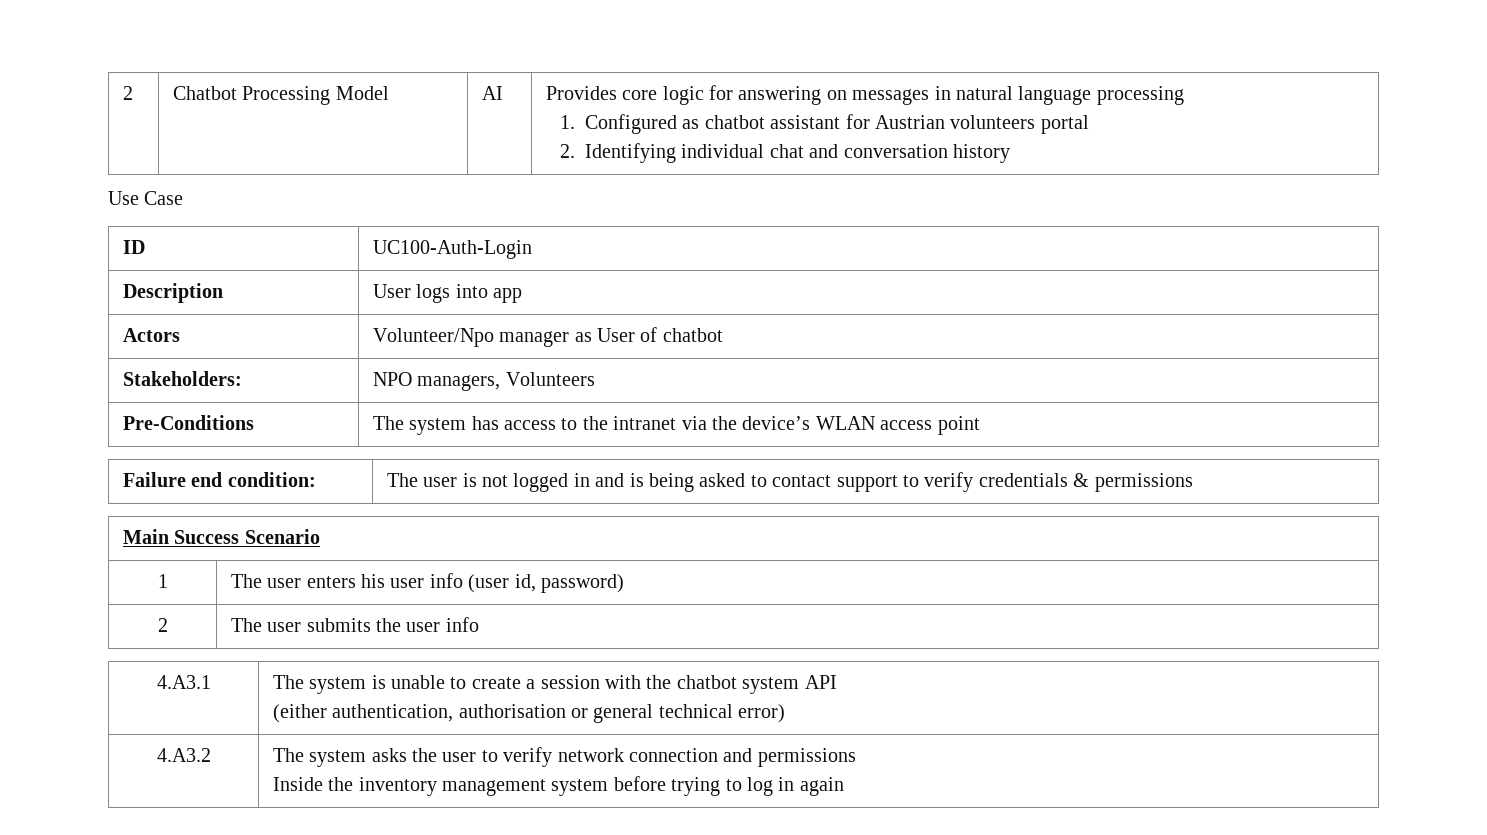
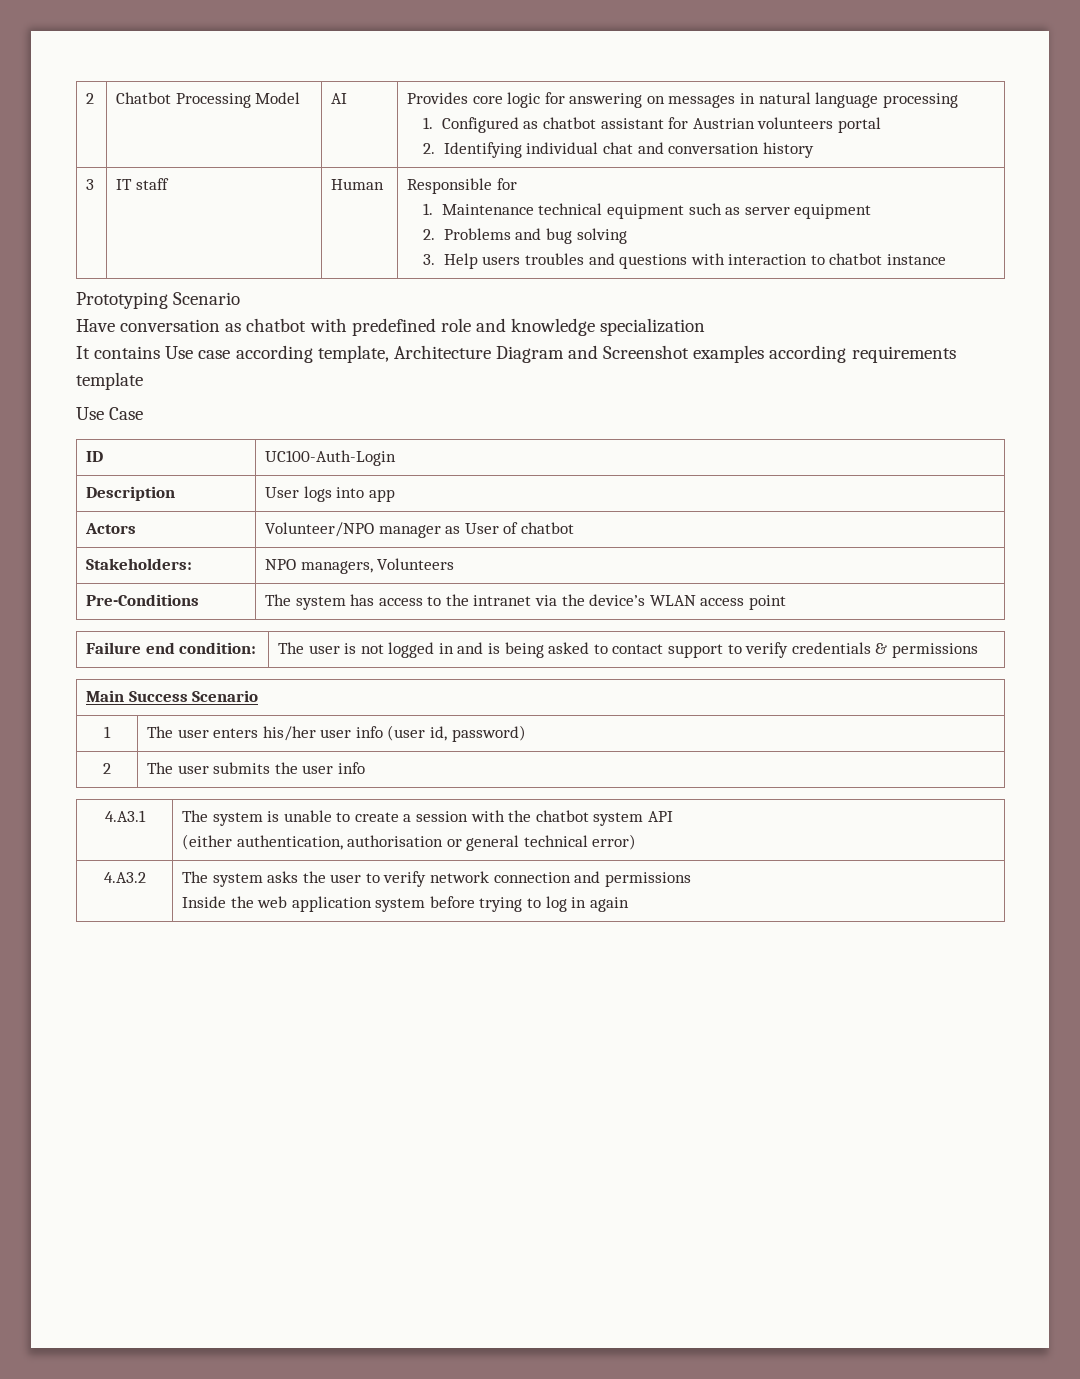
+ 3 | IT staff | Human | Responsible for
+ 1. Maintenance technical equipment such as server equipment
+ 2. Problems and bug solving
+ 3. Help users troubles and questions with interaction to chatbot instance
+ Prototyping Scenario
+ Have conversation as chatbot with predefined role and knowledge specialization
+ It contains Use case according template, Architecture Diagram and Screenshot examples according requirements template
- Actors | Volunteer/Npo manager as User of chatbot
+ Actors | Volunteer/NPO manager as User of chatbot
- 1 | The user enters his user info (user id, password)
+ 1 | The user enters his/her user info (user id, password)
  4.A3.2 | The system asks the user to verify network connection and permissions
- Inside the inventory management system before trying to log in again
+ Inside the web application system before trying to log in again

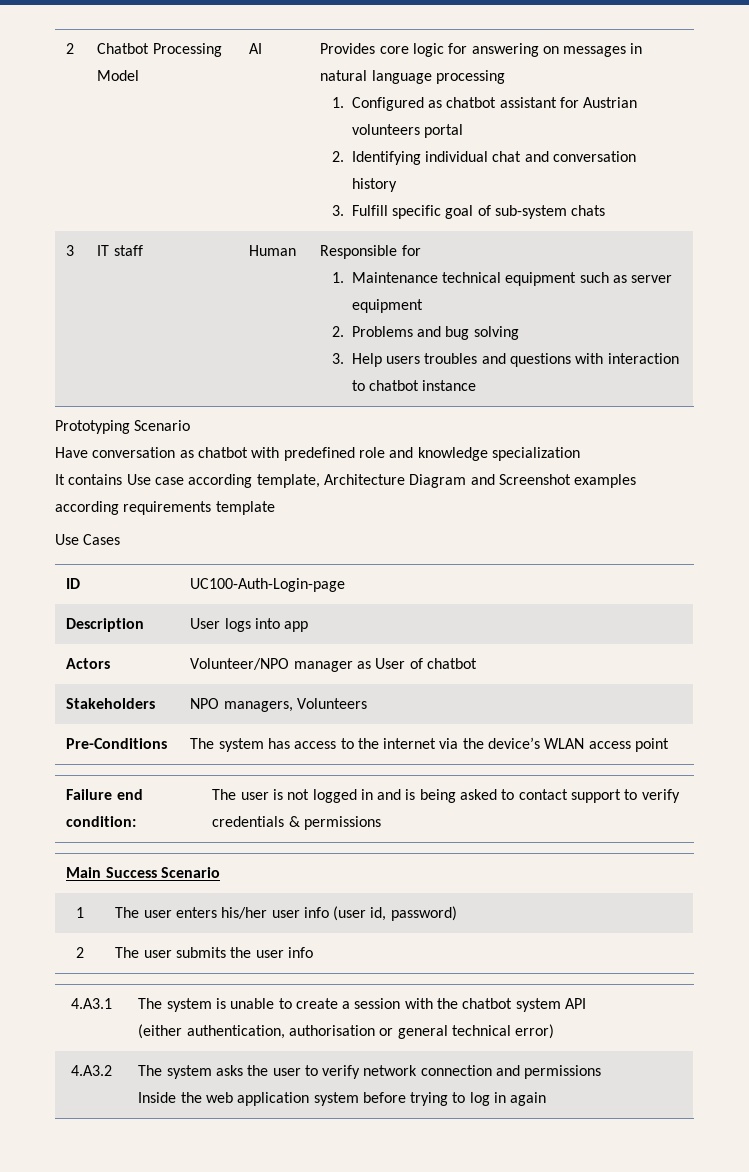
  2 | Chatbot Processing Model | AI | Provides core logic for answering on messages in natural language processing
  1. Configured as chatbot assistant for Austrian volunteers portal
  2. Identifying individual chat and conversation history
+ 3. Fulfill specific goal of sub-system chats
- Use Case
+ Use Cases
- ID | UC100-Auth-Login
+ ID | UC100-Auth-Login-page
- Stakeholders: | NPO managers, Volunteers
+ Stakeholders | NPO managers, Volunteers
- Pre-Conditions | The system has access to the intranet via the device’s WLAN access point
+ Pre-Conditions | The system has access to the internet via the device’s WLAN access point

